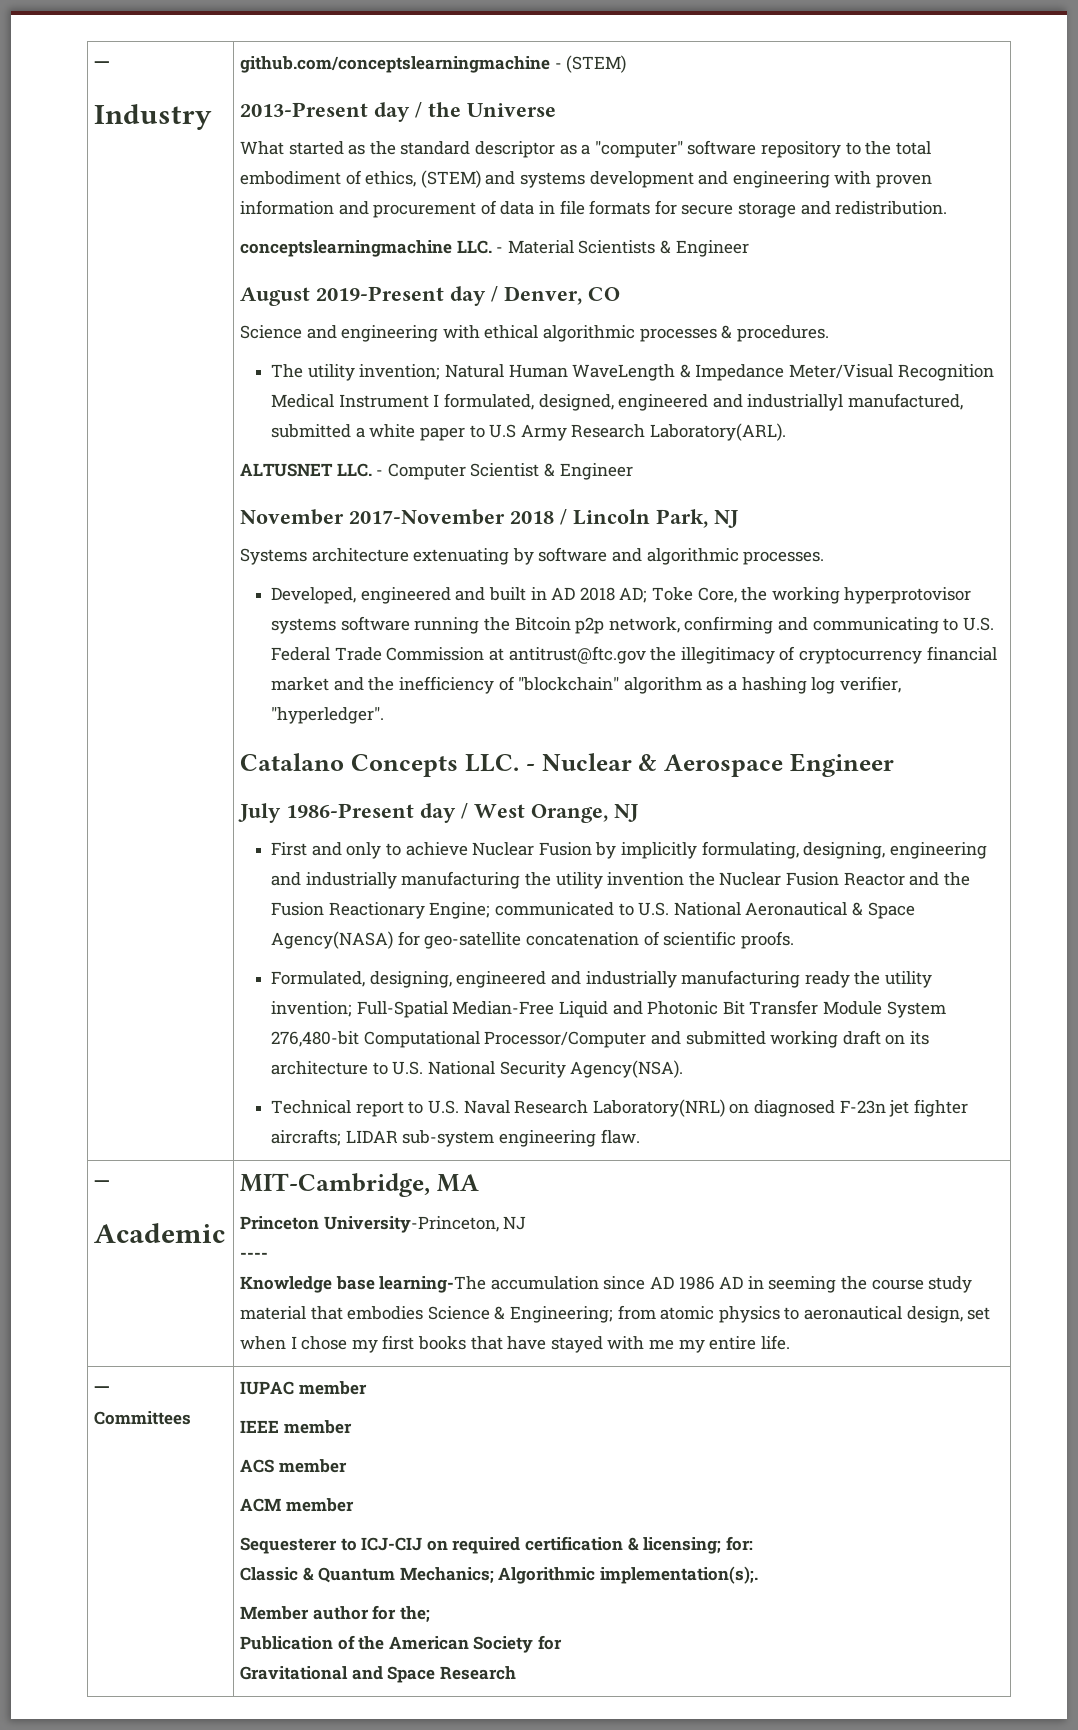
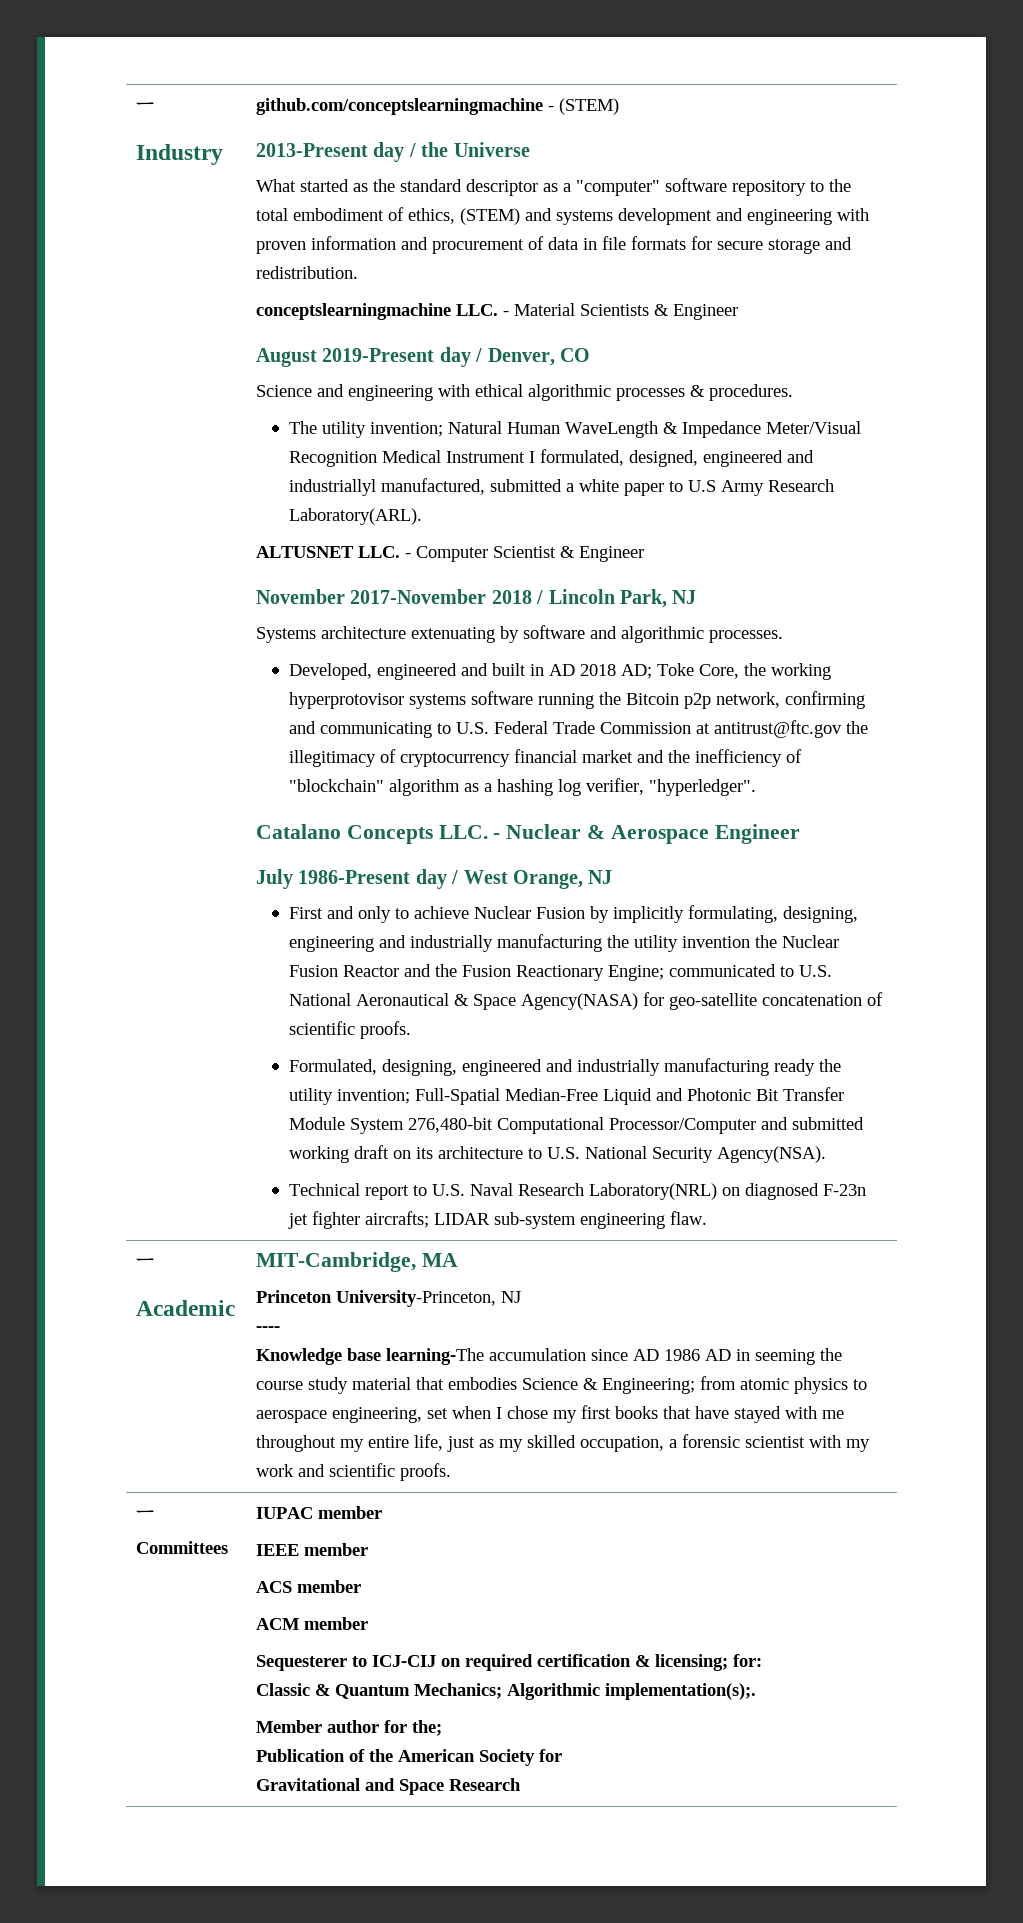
- Knowledge base learning-The accumulation since AD 1986 AD in seeming the course study material that embodies Science & Engineering; from atomic physics to aeronautical design, set when I chose my first books that have stayed with me my entire life.
+ Knowledge base learning-The accumulation since AD 1986 AD in seeming the course study material that embodies Science & Engineering; from atomic physics to aerospace engineering, set when I chose my first books that have stayed with me throughout my entire life, just as my skilled occupation, a forensic scientist with my work and scientific proofs.

